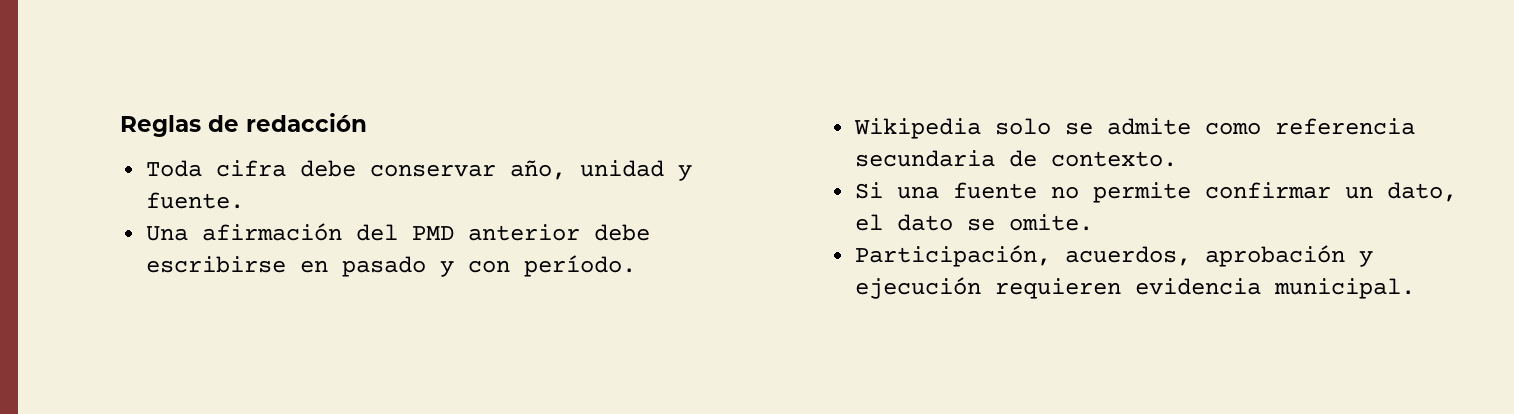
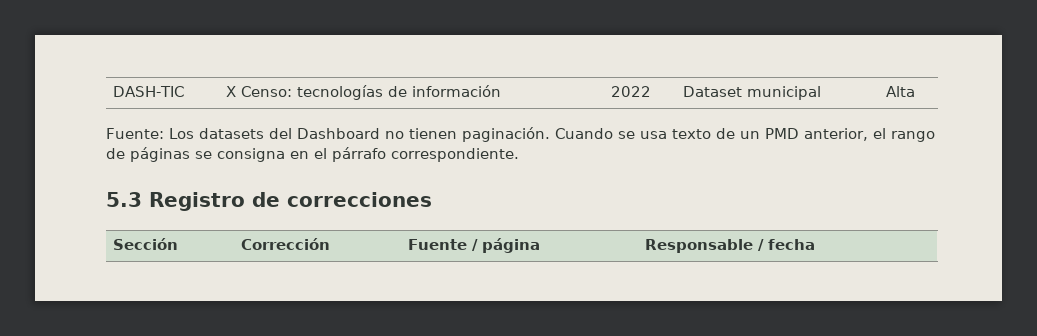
- Reglas de redacción
- Toda cifra debe conservar año, unidad y fuente.
- Una afirmación del PMD anterior debe escribirse en pasado y con período.
- Wikipedia solo se admite como referencia secundaria de contexto.
- Si una fuente no permite confirmar un dato, el dato se omite.
- Participación, acuerdos, aprobación y ejecución requieren evidencia municipal.
+ DASH-TIC | X Censo: tecnologías de información | 2022 | Dataset municipal | Alta
+ Fuente: Los datasets del Dashboard no tienen paginación. Cuando se usa texto de un PMD anterior, el rango de páginas se consigna en el párrafo correspondiente.
+ 5.3 Registro de correcciones
+ Sección | Corrección | Fuente / página | Responsable / fecha

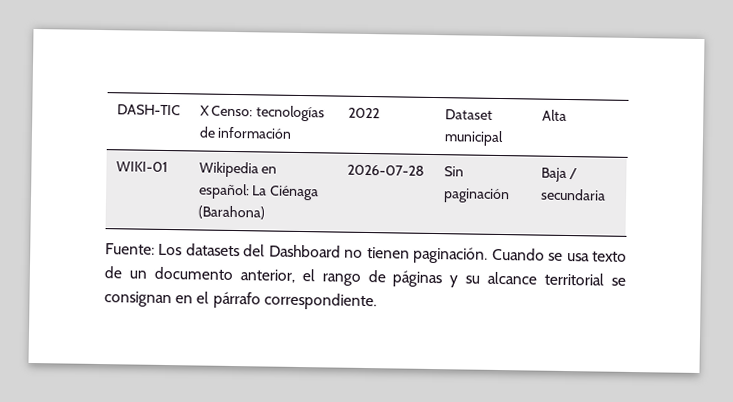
+ WIKI-01 | Wikipedia en español: La Ciénaga (Barahona) | 2026-07-28 | Sin paginación | Baja / secundaria
- Cuando se usa texto de un PMD anterior, el rango de páginas se consigna en el párrafo correspondiente.
- 5.3 Registro de correcciones
- Sección | Corrección | Fuente / página | Responsable / fecha
+ Cuando se usa texto de un documento anterior, el rango de páginas y su alcance territorial se consignan en el párrafo correspondiente.

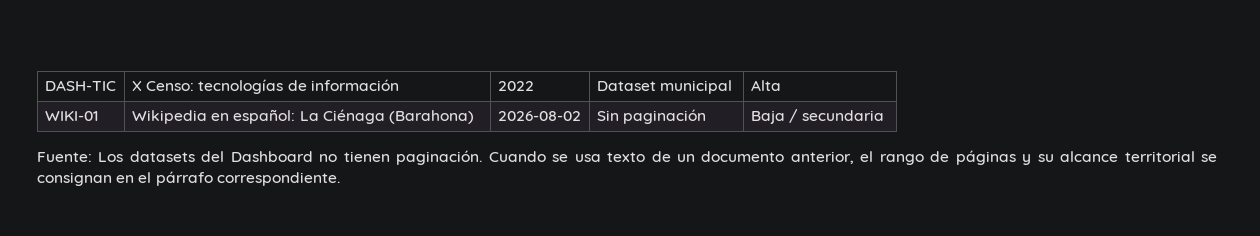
- WIKI-01 | Wikipedia en español: La Ciénaga (Barahona) | 2026-07-28 | Sin paginación | Baja / secundaria
+ WIKI-01 | Wikipedia en español: La Ciénaga (Barahona) | 2026-08-02 | Sin paginación | Baja / secundaria

